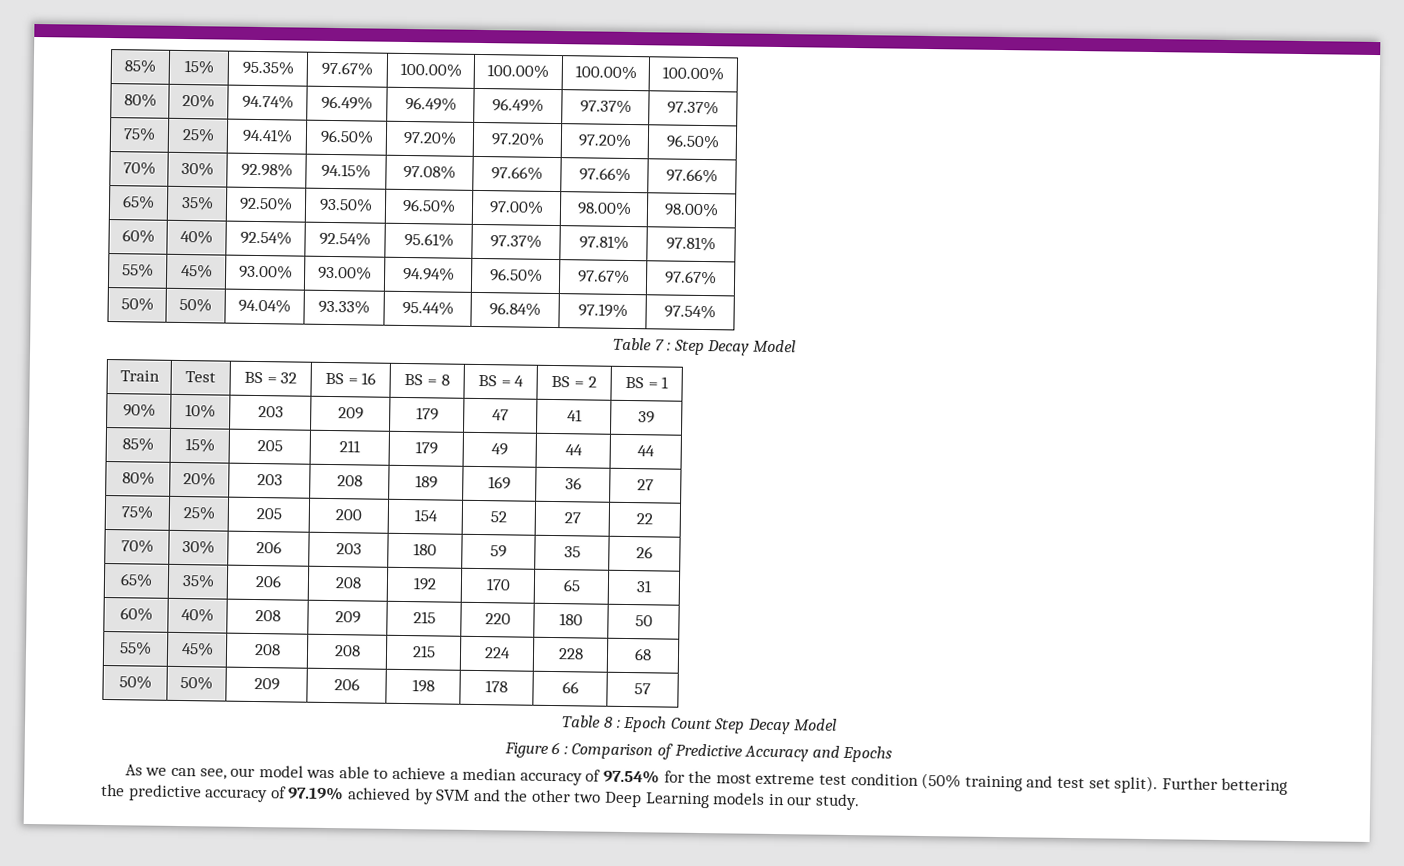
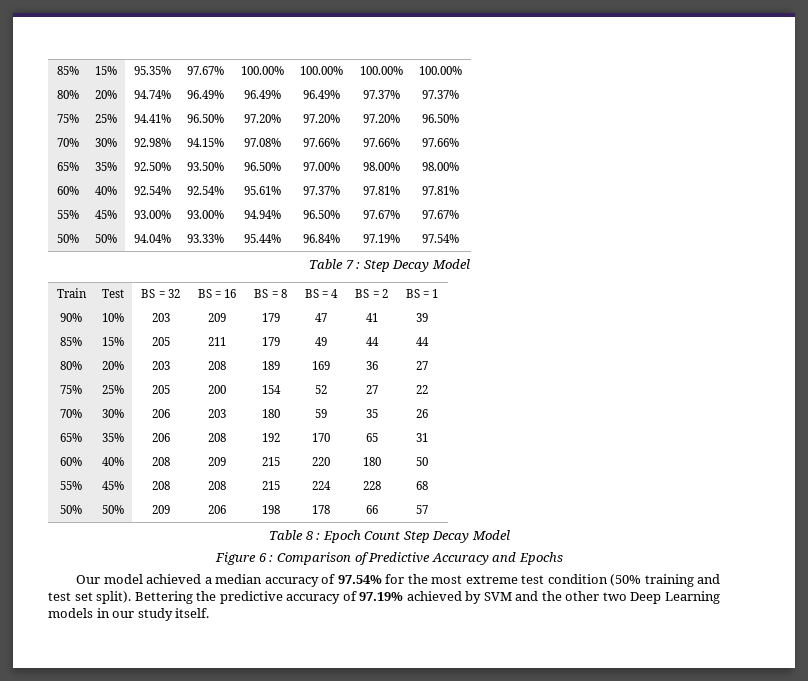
- As we can see, our model was able to achieve a median accuracy of 97.54% for the most extreme test condition (50% training and test set split).
+ Our model achieved a median accuracy of 97.54% for the most extreme test condition (50% training and test set split).
- Further bettering the predictive accuracy of 97.19% achieved by SVM and the other two Deep Learning models in our study.
+ Bettering the predictive accuracy of 97.19% achieved by SVM and the other two Deep Learning models in our study itself.

